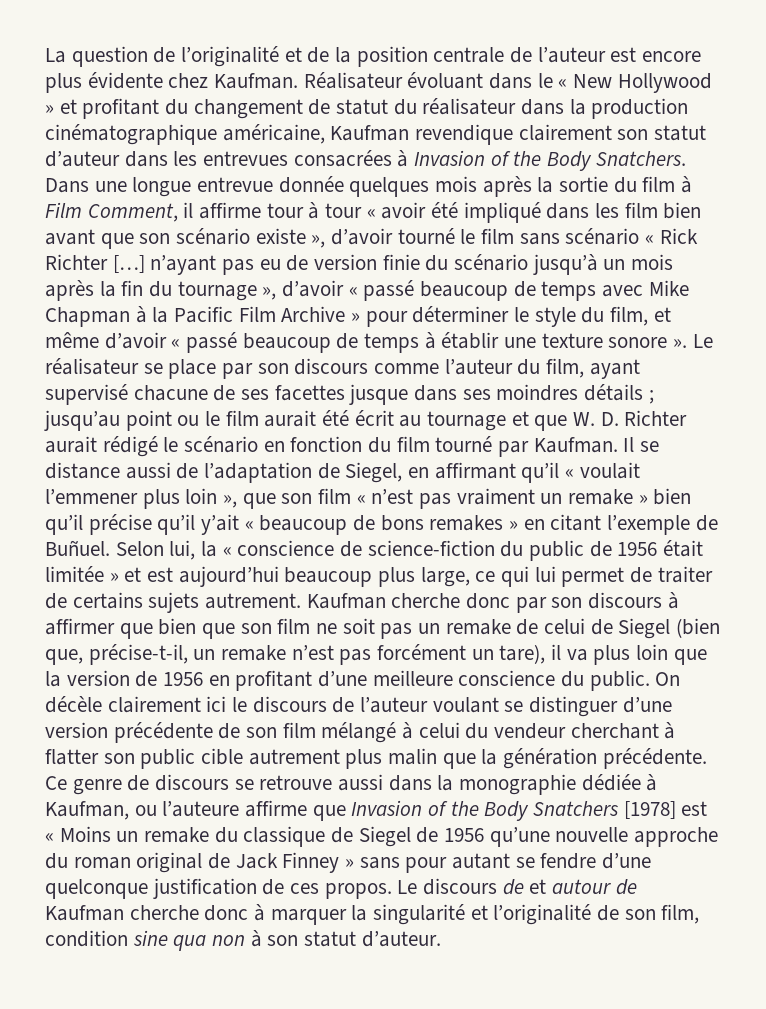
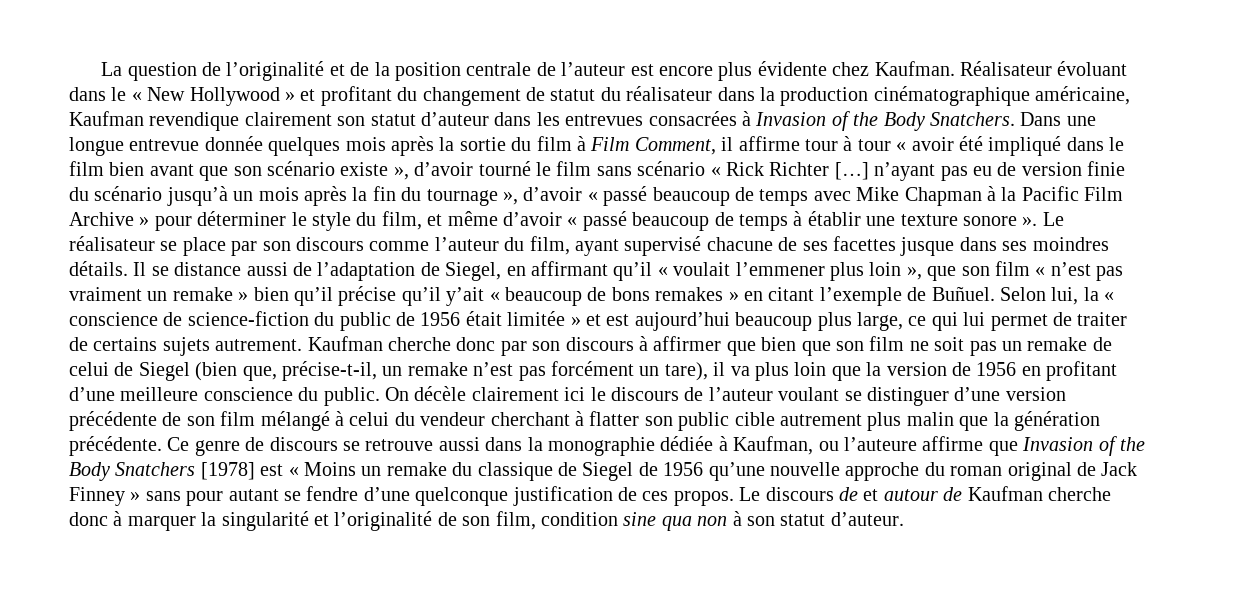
- Dans une longue entrevue donnée quelques mois après la sortie du film à Film Comment, il affirme tour à tour « avoir été impliqué dans les film bien avant que son scénario existe », d’avoir tourné le film sans scénario « Rick Richter […] n’ayant pas eu de version finie du scénario jusqu’à un mois après la fin du tournage », d’avoir « passé beaucoup de temps avec Mike Chapman à la Pacific Film Archive » pour déterminer le style du film, et même d’avoir « passé beaucoup de temps à établir une texture sonore ».
+ Dans une longue entrevue donnée quelques mois après la sortie du film à Film Comment, il affirme tour à tour « avoir été impliqué dans le film bien avant que son scénario existe », d’avoir tourné le film sans scénario « Rick Richter […] n’ayant pas eu de version finie du scénario jusqu’à un mois après la fin du tournage », d’avoir « passé beaucoup de temps avec Mike Chapman à la Pacific Film Archive » pour déterminer le style du film, et même d’avoir « passé beaucoup de temps à établir une texture sonore ».
- Le réalisateur se place par son discours comme l’auteur du film, ayant supervisé chacune de ses facettes jusque dans ses moindres détails ; jusqu’au point ou le film aurait été écrit au tournage et que W. D. Richter aurait rédigé le scénario en fonction du film tourné par Kaufman.
+ Le réalisateur se place par son discours comme l’auteur du film, ayant supervisé chacune de ses facettes jusque dans ses moindres détails.

